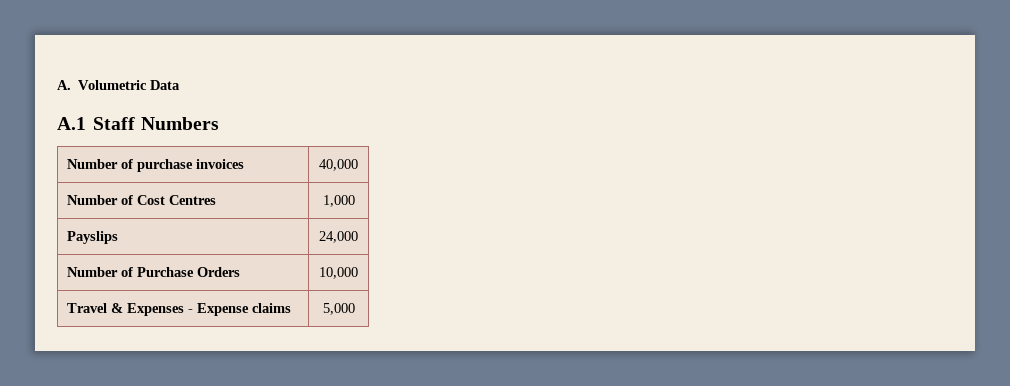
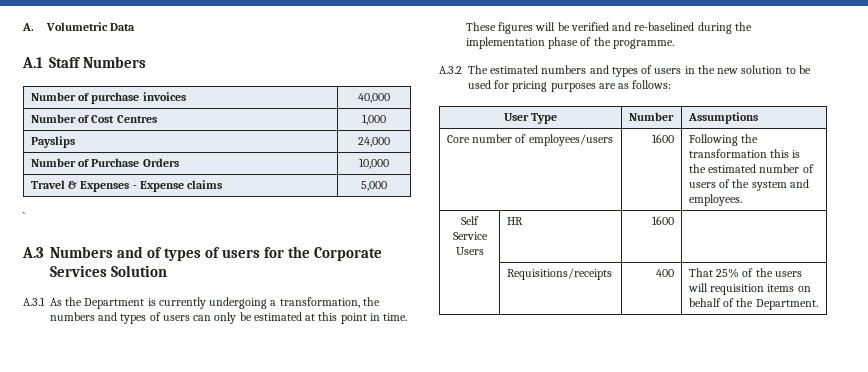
+ `
+ A.3 Numbers and of types of users for the Corporate Services Solution
+ A.3.1 As the Department is currently undergoing a transformation, the numbers and types of users can only be estimated at this point in time. These figures will be verified and re-baselined during the implementation phase of the programme.
+ A.3.2 The estimated numbers and types of users in the new solution to be used for pricing purposes are as follows:
+ User Type | Number | Assumptions
+ Core number of employees/users | 1600 | Following the transformation this is the estimated number of users of the system and employees.
+ Self Service Users | HR | 1600 |
+ | Requisitions/receipts | 400 | That 25% of the users will requisition items on behalf of the Department.

